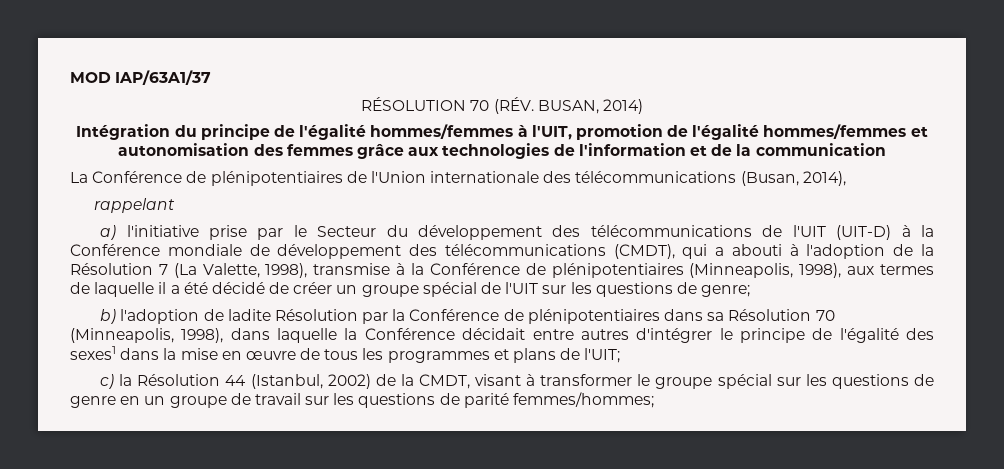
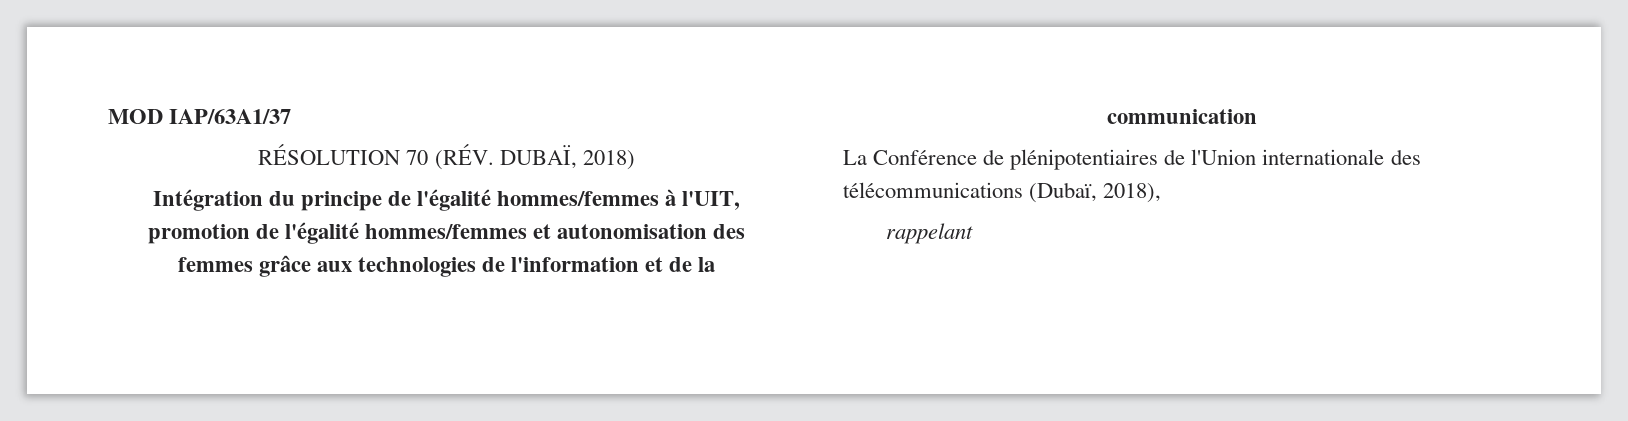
- RÉSOLUTION 70 (RÉV. BUSAN, 2014)
+ RÉSOLUTION 70 (RÉV. DUBAÏ, 2018)
- La Conférence de plénipotentiaires de l'Union internationale des télécommunications (Busan, 2014),
+ La Conférence de plénipotentiaires de l'Union internationale des télécommunications (Dubaï, 2018),
- a) l'initiative prise par le Secteur du développement des télécommunications de l'UIT (UIT-D) à la Conférence mondiale de développement des télécommunications (CMDT), qui a abouti à l'adoption de la Résolution 7 (La Valette, 1998), transmise à la Conférence de plénipotentiaires (Minneapolis, 1998), aux termes de laquelle il a été décidé de créer un groupe spécial de l'UIT sur les questions de genre;
- b) l'adoption de ladite Résolution par la Conférence de plénipotentiaires dans sa Résolution 70 (Minneapolis, 1998), dans laquelle la Conférence décidait entre autres d'intégrer le principe de l'égalité des sexes1 dans la mise en œuvre de tous les programmes et plans de l'UIT;
- c) la Résolution 44 (Istanbul, 2002) de la CMDT, visant à transformer le groupe spécial sur les questions de genre en un groupe de travail sur les questions de parité femmes/hommes;

